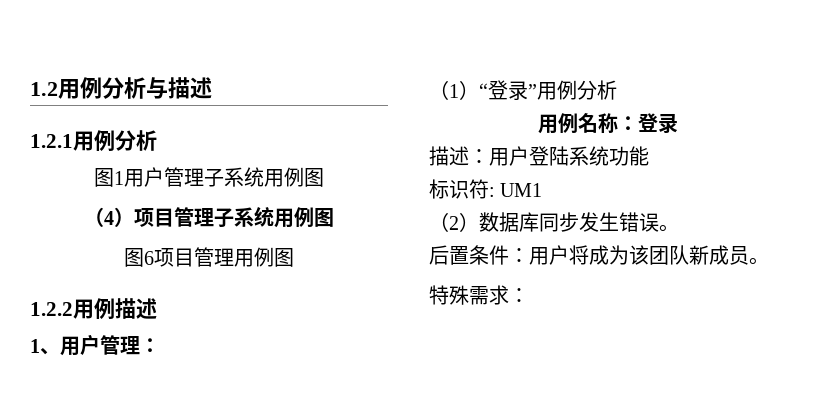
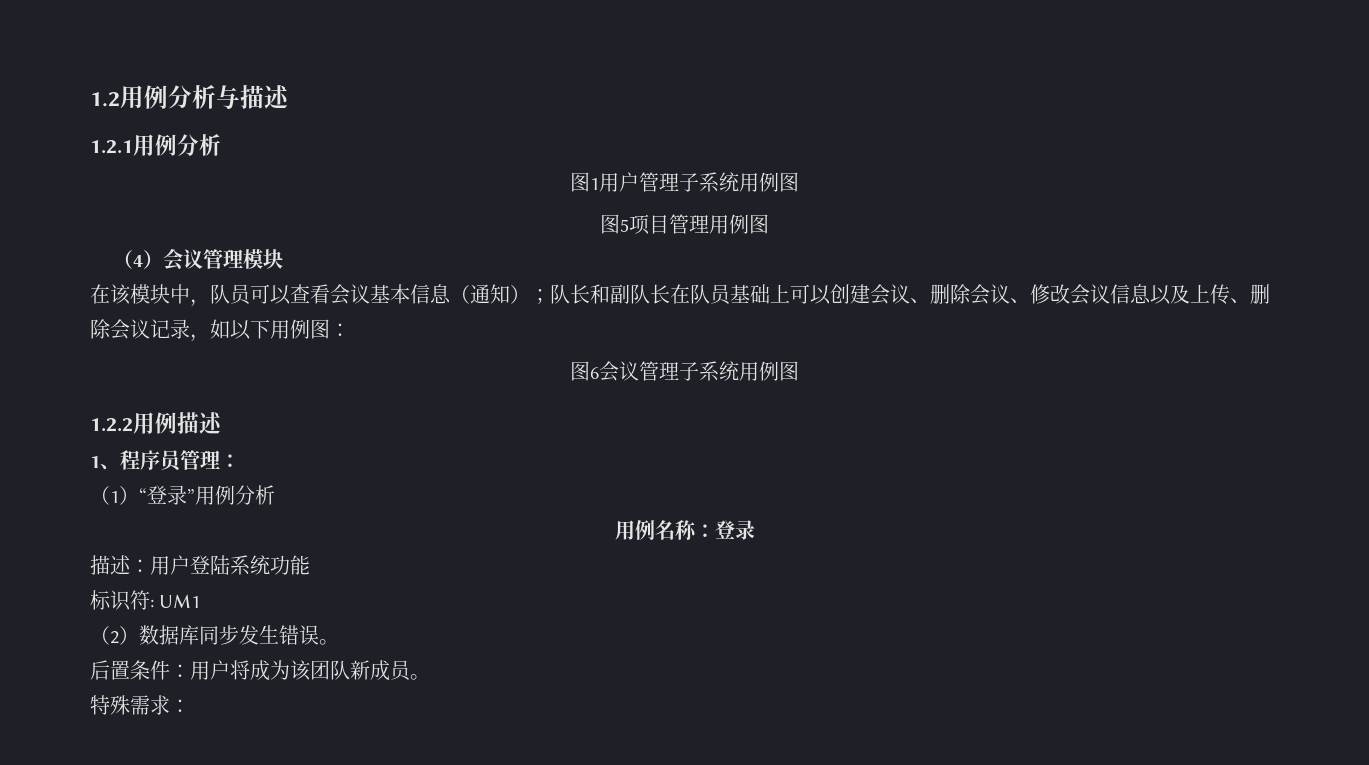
- （4）项目管理子系统用例图
- 图6项目管理用例图
+ 图5项目管理用例图
+ （4）会议管理模块
+ 在该模块中，队员可以查看会议基本信息（通知）；队长和副队长在队员基础上可以创建会议、删除会议、修改会议信息以及上传、删除会议记录，如以下用例图：
+ 图6会议管理子系统用例图
- 1、用户管理：
+ 1、程序员管理：

